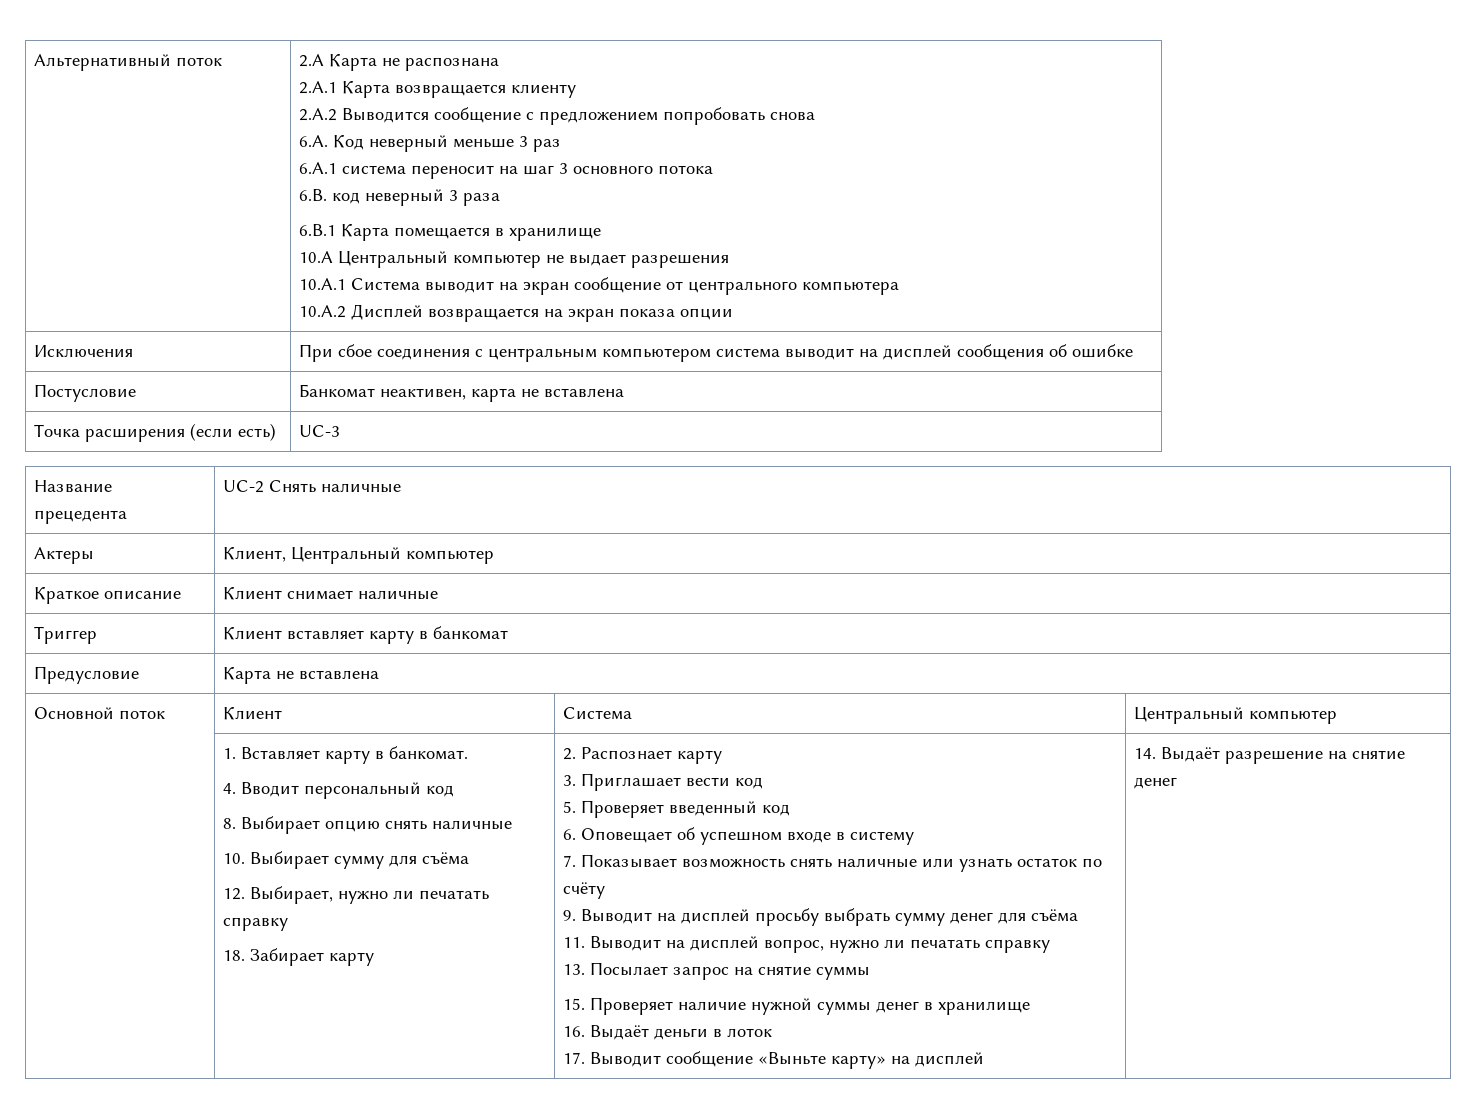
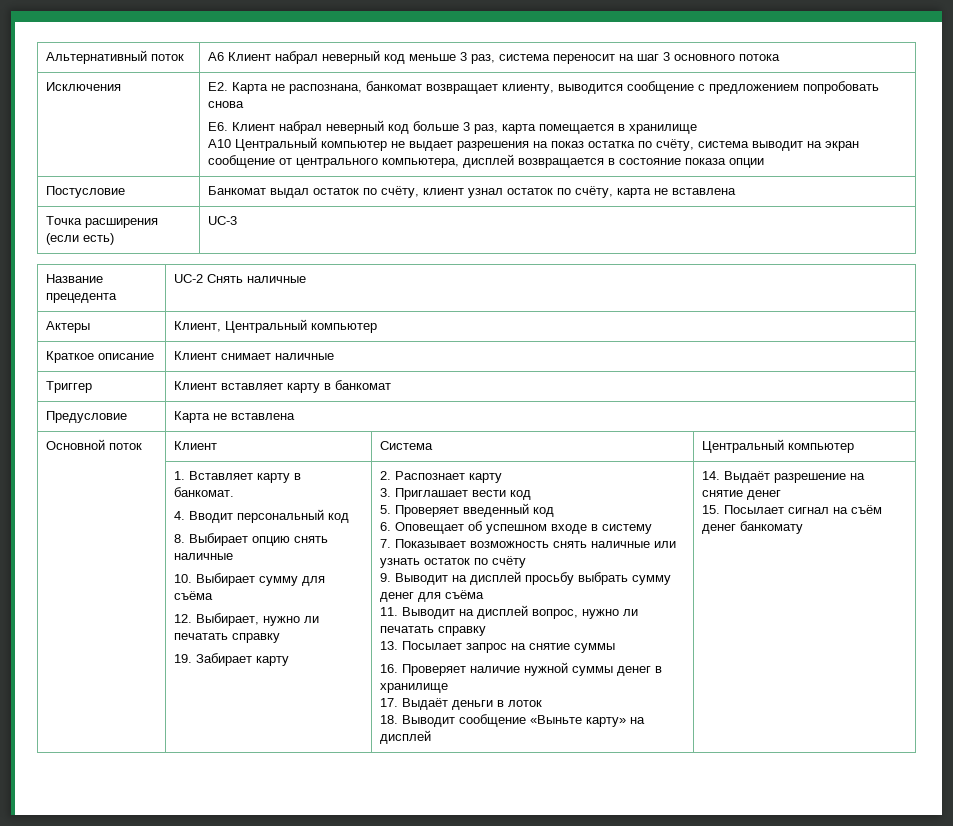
- 2.A Карта не распознана
- 2.A.1 Карта возвращается клиенту
- 2.A.2 Выводится сообщение с предложением попробовать снова
- 6.A. Код неверный меньше 3 раз
- 6.A.1 система переносит на шаг 3 основного потока
+ А6 Клиент набрал неверный код меньше 3 раз, система переносит на шаг 3 основного потока
- 6.B. код неверный 3 раза
- 6.B.1 Карта помещается в хранилище
+ Исключения | E2. Карта не распознана, банкомат возвращает клиенту, выводится сообщение с предложением попробовать снова
+ Е6. Клиент набрал неверный код больше 3 раз, карта помещается в хранилище
- 10.A Центральный компьютер не выдает разрешения
- 10.A.1 Система выводит на экран сообщение от центрального компьютера
- 10.A.2 Дисплей возвращается на экран показа опции
- Исключения | При сбое соединения с центральным компьютером система выводит на дисплей сообщения об ошибке
- Постусловие | Банкомат неактивен, карта не вставлена
+ A10 Центральный компьютер не выдает разрешения на показ остатка по счёту, система выводит на экран сообщение от центрального компьютера, дисплей возвращается в состояние показа опции
+ Постусловие | Банкомат выдал остаток по счёту, клиент узнал остаток по счёту, карта не вставлена
- 18. Забирает карту
+ 19. Забирает карту
- 15. Проверяет наличие нужной суммы денег в хранилище
+ 16. Проверяет наличие нужной суммы денег в хранилище
- 16. Выдаёт деньги в лоток
+ 17. Выдаёт деньги в лоток
- 17. Выводит сообщение «Выньте карту» на дисплей
+ 18. Выводит сообщение «Выньте карту» на дисплей
+ 15. Посылает сигнал на съём денег банкомату

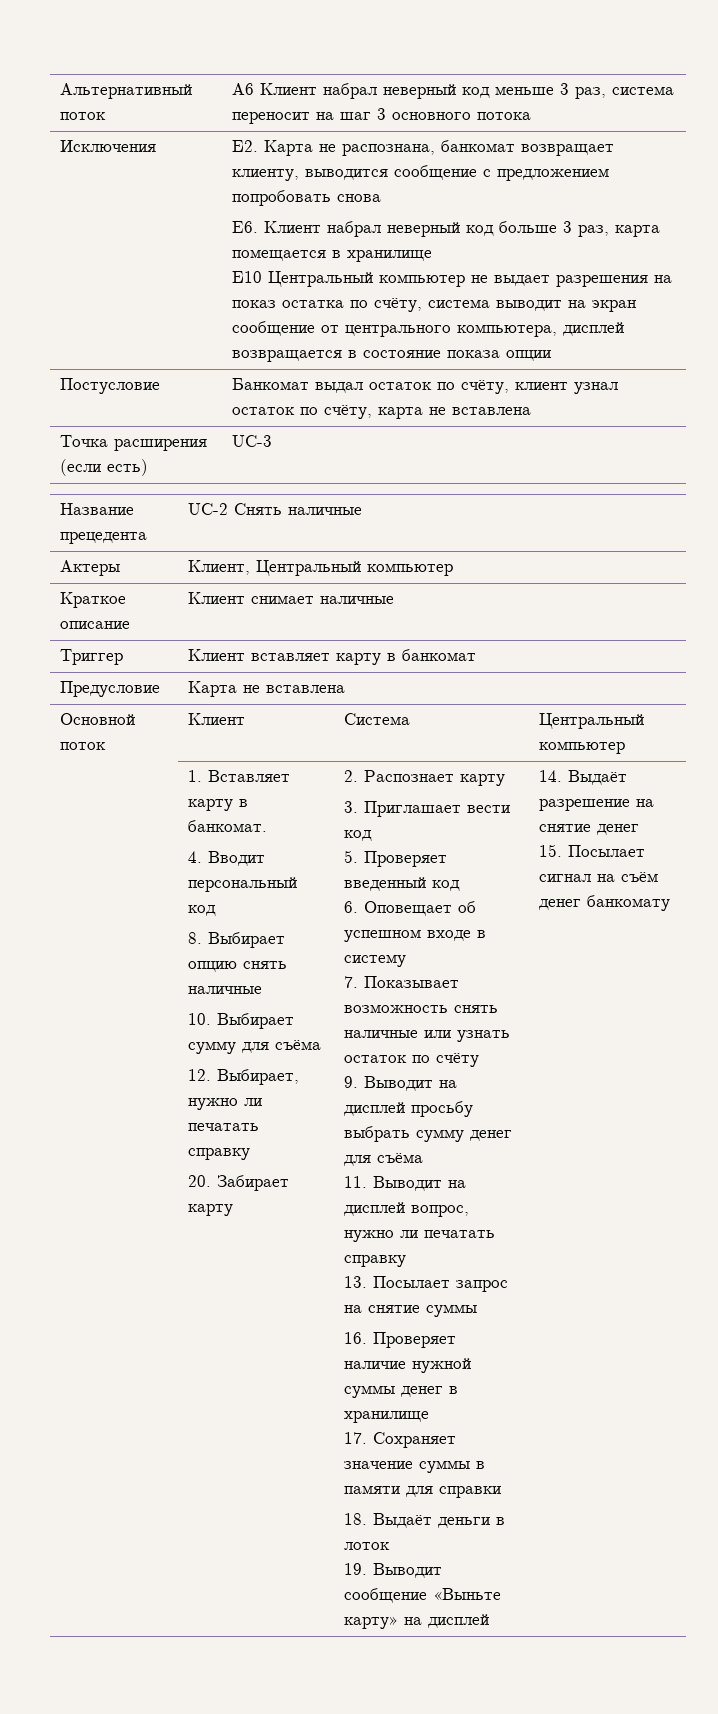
- A10 Центральный компьютер не выдает разрешения на показ остатка по счёту, система выводит на экран сообщение от центрального компьютера, дисплей возвращается в состояние показа опции
+ E10 Центральный компьютер не выдает разрешения на показ остатка по счёту, система выводит на экран сообщение от центрального компьютера, дисплей возвращается в состояние показа опции
- 19. Забирает карту
+ 20. Забирает карту
- 17. Выдаёт деньги в лоток
+ 17. Сохраняет значение суммы в памяти для справки
+ 18. Выдаёт деньги в лоток
- 18. Выводит сообщение «Выньте карту» на дисплей
+ 19. Выводит сообщение «Выньте карту» на дисплей

